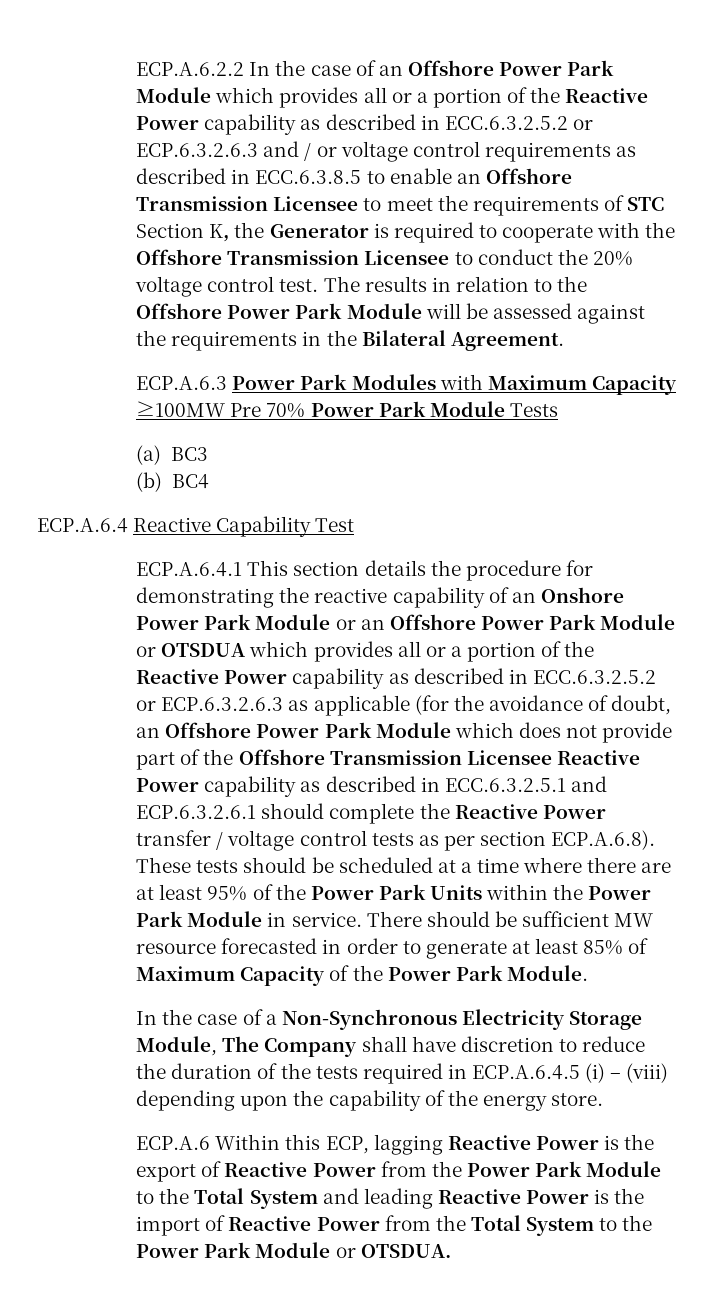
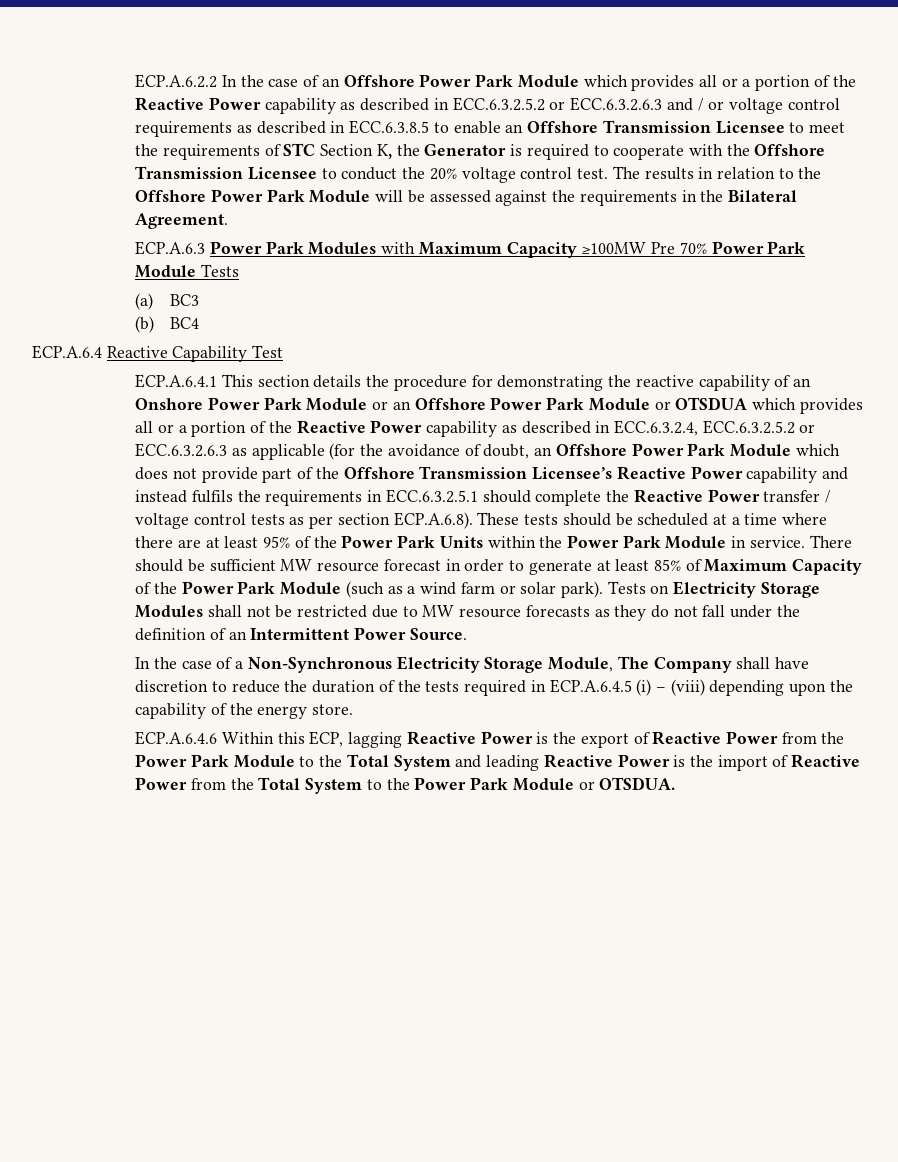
- ECP.A.6.2.2 In the case of an Offshore Power Park Module which provides all or a portion of the Reactive Power capability as described in ECC.6.3.2.5.2 or ECP.6.3.2.6.3 and / or voltage control requirements as described in ECC.6.3.8.5 to enable an Offshore Transmission Licensee to meet the requirements of STC Section K, the Generator is required to cooperate with the Offshore Transmission Licensee to conduct the 20% voltage control test.
+ ECP.A.6.2.2 In the case of an Offshore Power Park Module which provides all or a portion of the Reactive Power capability as described in ECC.6.3.2.5.2 or ECC.6.3.2.6.3 and / or voltage control requirements as described in ECC.6.3.8.5 to enable an Offshore Transmission Licensee to meet the requirements of STC Section K, the Generator is required to cooperate with the Offshore Transmission Licensee to conduct the 20% voltage control test.
- ECP.A.6.4.1 This section details the procedure for demonstrating the reactive capability of an Onshore Power Park Module or an Offshore Power Park Module or OTSDUA which provides all or a portion of the Reactive Power capability as described in ECC.6.3.2.5.2 or ECP.6.3.2.6.3 as applicable (for the avoidance of doubt, an Offshore Power Park Module which does not provide part of the Offshore Transmission Licensee Reactive Power capability as described in ECC.6.3.2.5.1 and ECP.6.3.2.6.1 should complete the Reactive Power transfer / voltage control tests as per section ECP.A.6.8). These tests should be scheduled at a time where there are at least 95% of the Power Park Units within the Power Park Module in service.
+ ECP.A.6.4.1 This section details the procedure for demonstrating the reactive capability of an Onshore Power Park Module or an Offshore Power Park Module or OTSDUA which provides all or a portion of the Reactive Power capability as described in ECC.6.3.2.4, ECC.6.3.2.5.2 or ECC.6.3.2.6.3 as applicable (for the avoidance of doubt, an Offshore Power Park Module which does not provide part of the Offshore Transmission Licensee’s Reactive Power capability and instead fulfils the requirements in ECC.6.3.2.5.1 should complete the Reactive Power transfer / voltage control tests as per section ECP.A.6.8). These tests should be scheduled at a time where there are at least 95% of the Power Park Units within the Power Park Module in service.
- There should be sufficient MW resource forecasted in order to generate at least 85% of Maximum Capacity of the Power Park Module.
+ There should be sufficient MW resource forecast in order to generate at least 85% of Maximum Capacity of the Power Park Module (such as a wind farm or solar park). Tests on Electricity Storage Modules shall not be restricted due to MW resource forecasts as they do not fall under the definition of an Intermittent Power Source.
- ECP.A.6 Within this ECP, lagging Reactive Power is the export of Reactive Power from the Power Park Module to the Total System and leading Reactive Power is the import of Reactive Power from the Total System to the Power Park Module or OTSDUA.
+ ECP.A.6.4.6 Within this ECP, lagging Reactive Power is the export of Reactive Power from the Power Park Module to the Total System and leading Reactive Power is the import of Reactive Power from the Total System to the Power Park Module or OTSDUA.

